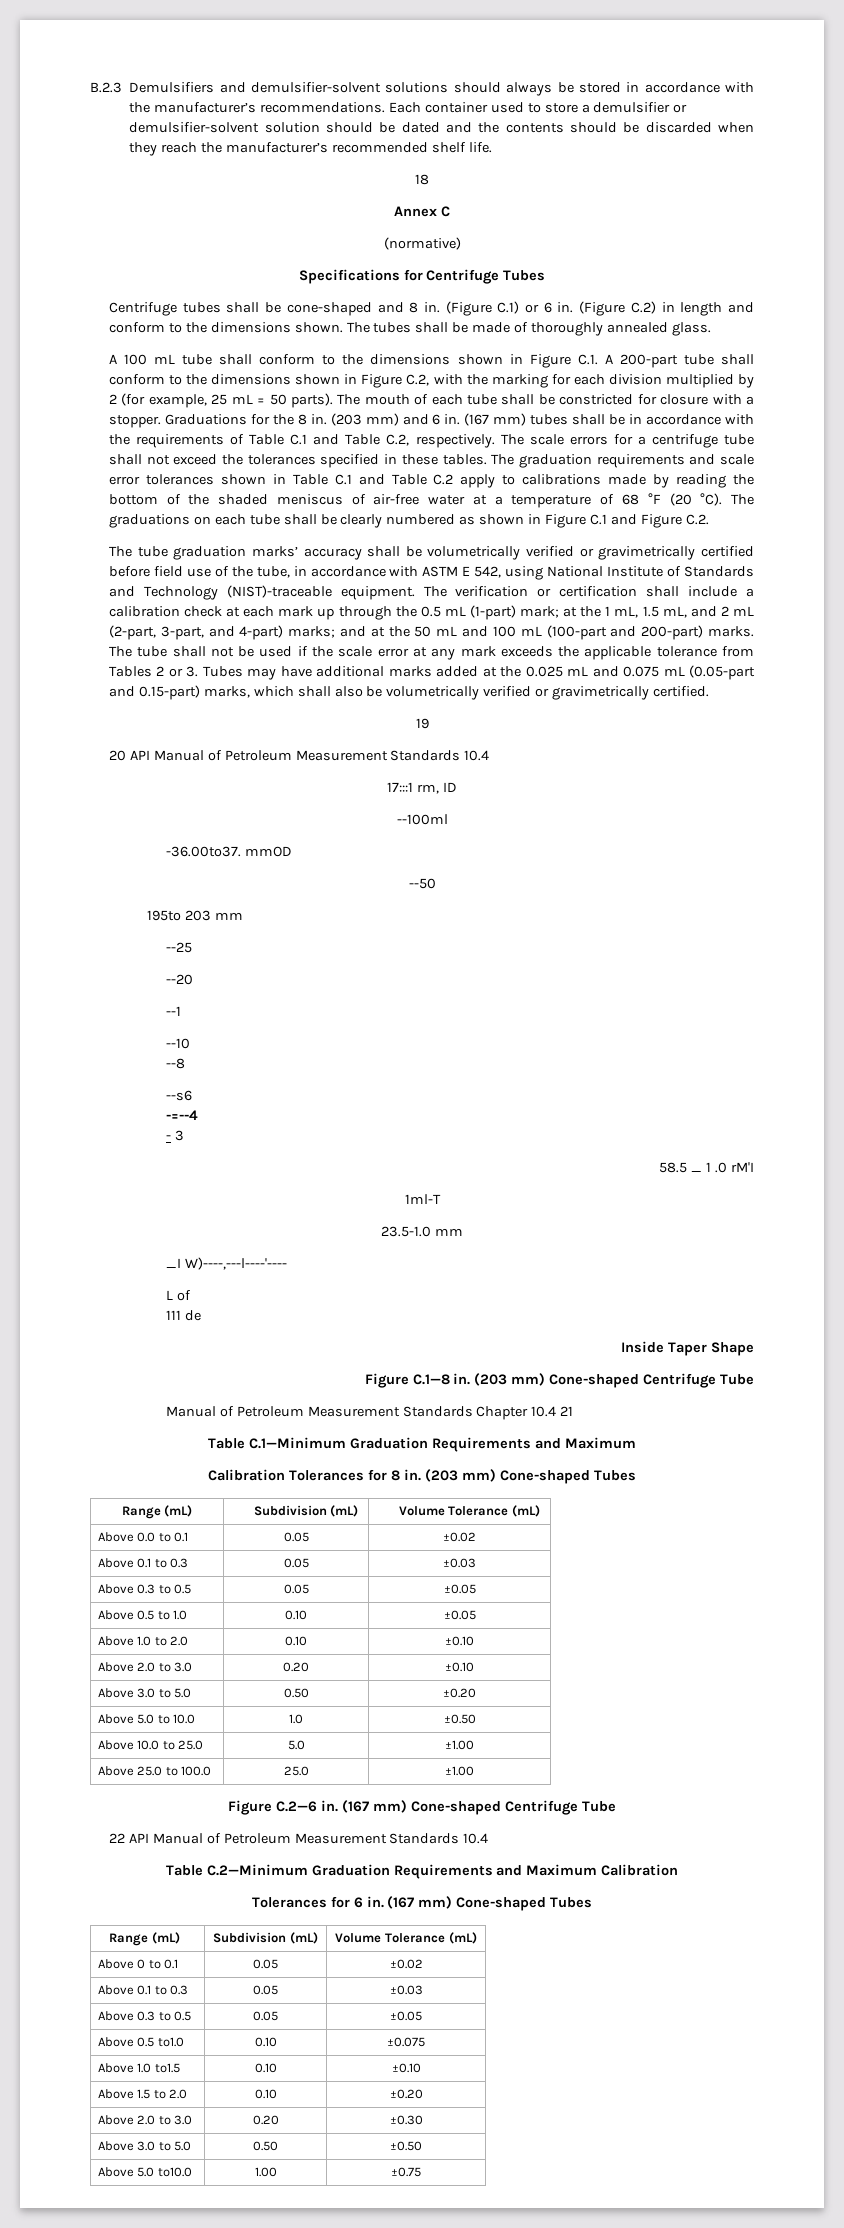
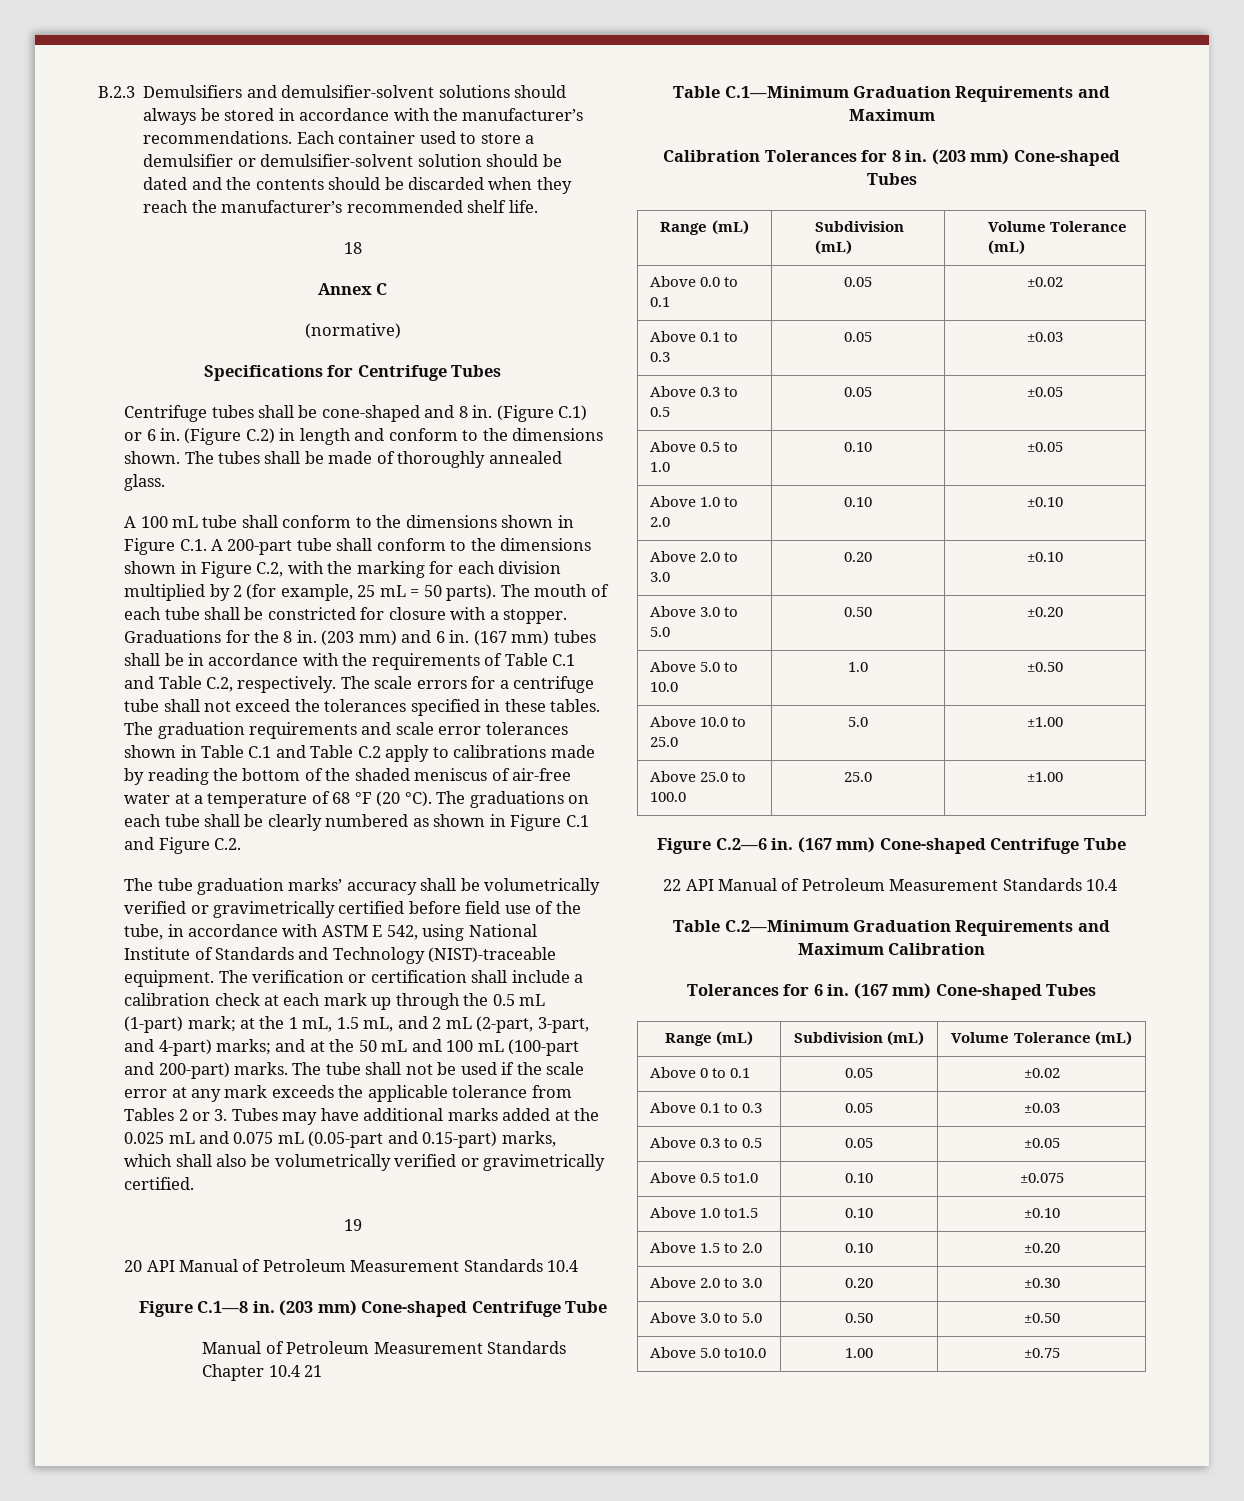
- 17:::1 rm, ID
- --100ml
- -36.00to37. mmOD
- --50
- 195to 203 mm
- --25
- --20
- --1
- --10
- --8
- --s6
- -=--4
- - 3
- 58.5 _ 1 .0 rM'I
- 1ml-T
- 23.5-1.0 mm
- _I W)----,---l----'----
- L of
- 111 de
- Inside Taper Shape

